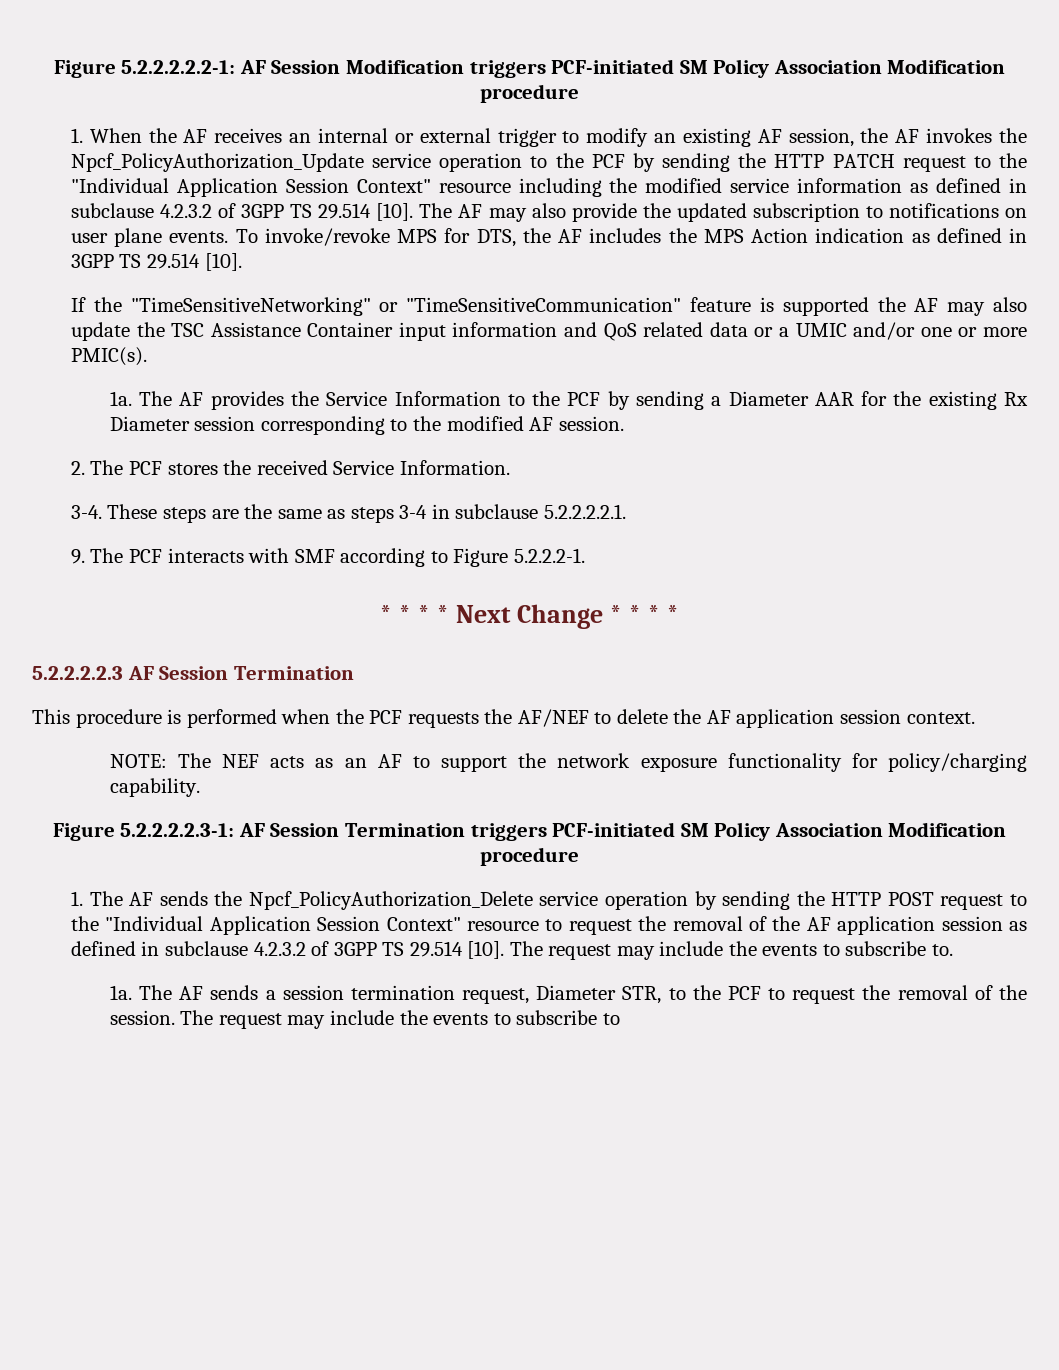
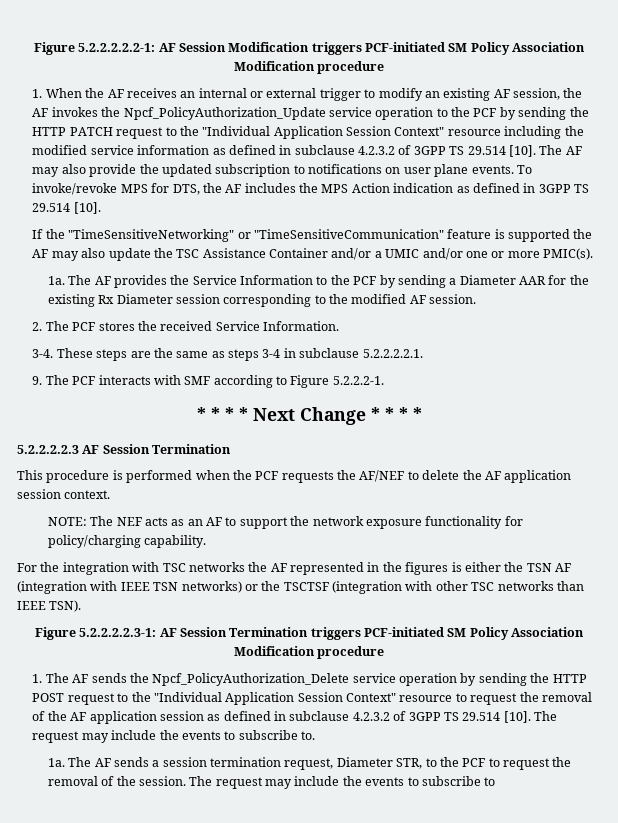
- If the "TimeSensitiveNetworking" or "TimeSensitiveCommunication" feature is supported the AF may also update the TSC Assistance Container input information and QoS related data or a UMIC and/or one or more PMIC(s).
+ If the "TimeSensitiveNetworking" or "TimeSensitiveCommunication" feature is supported the AF may also update the TSC Assistance Container and/or a UMIC and/or one or more PMIC(s).
+ For the integration with TSC networks the AF represented in the figures is either the TSN AF (integration with IEEE TSN networks) or the TSCTSF (integration with other TSC networks than IEEE TSN).

